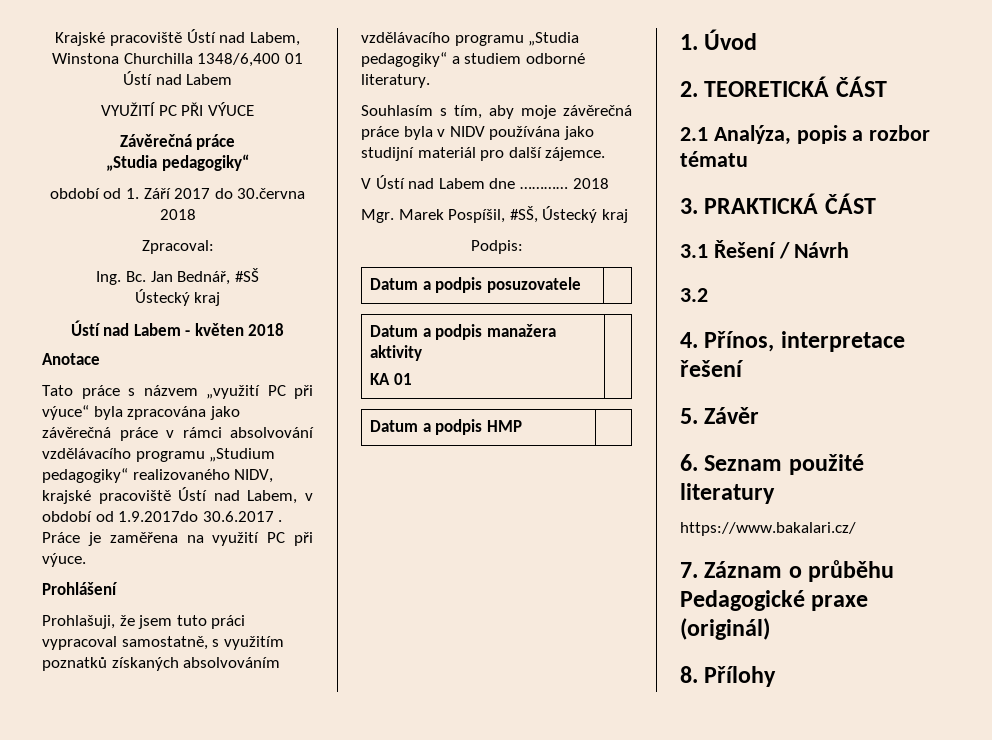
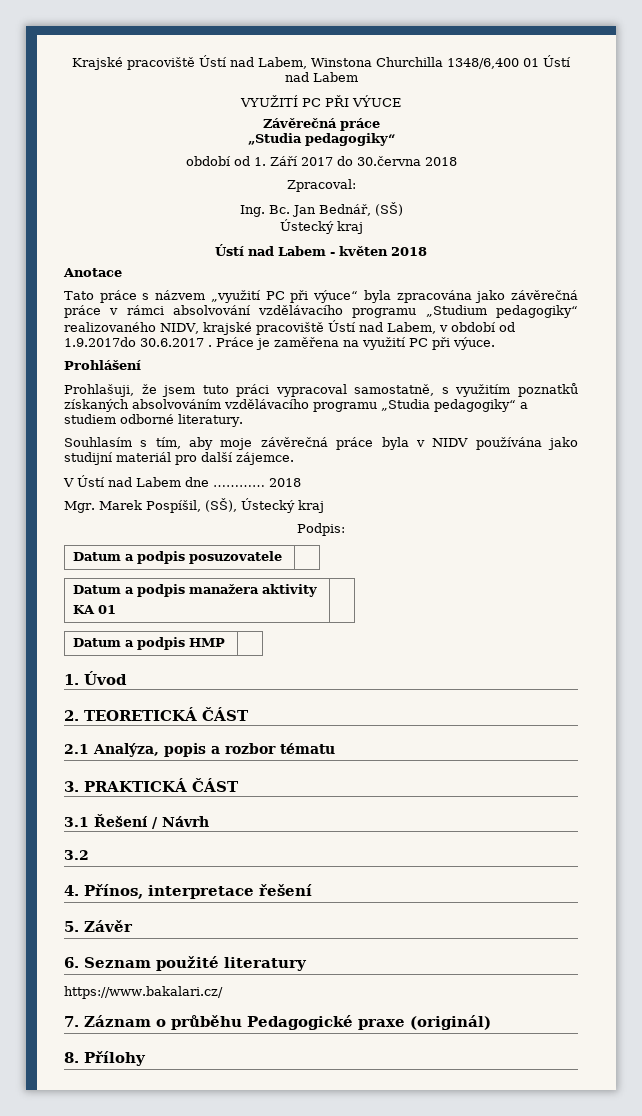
- Ing. Bc. Jan Bednář, #SŠ
+ Ing. Bc. Jan Bednář, (SŠ)
- Mgr. Marek Pospíšil, #SŠ, Ústecký kraj
+ Mgr. Marek Pospíšil, (SŠ), Ústecký kraj

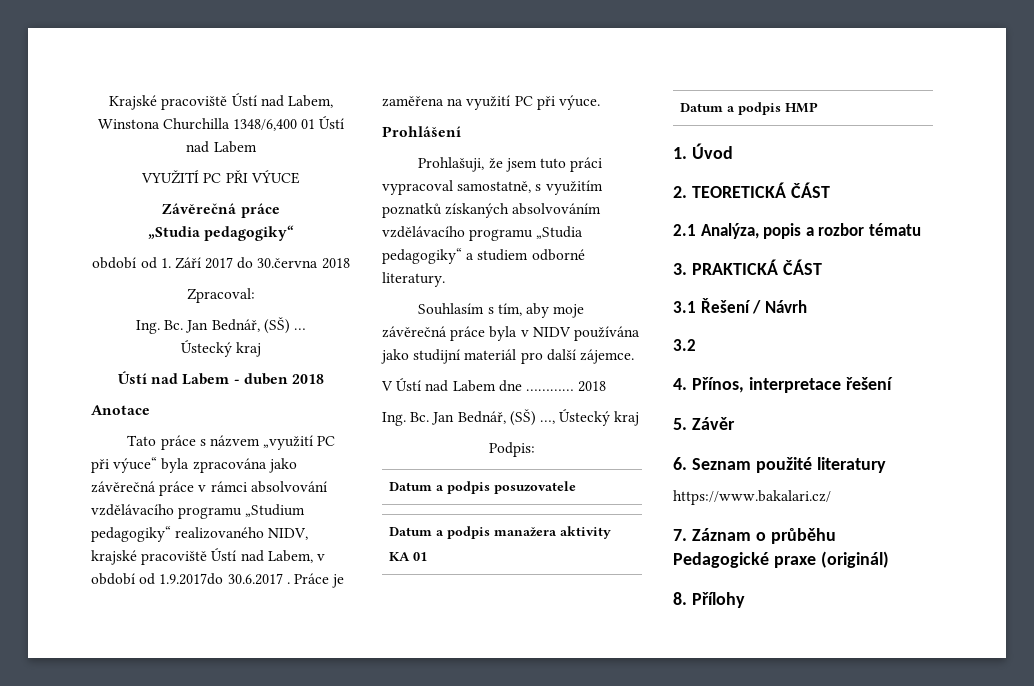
- Ing. Bc. Jan Bednář, (SŠ)
+ Ing. Bc. Jan Bednář, (SŠ) …
- Ústí nad Labem - květen 2018
+ Ústí nad Labem - duben 2018
- Mgr. Marek Pospíšil, (SŠ), Ústecký kraj
+ Ing. Bc. Jan Bednář, (SŠ) …, Ústecký kraj

